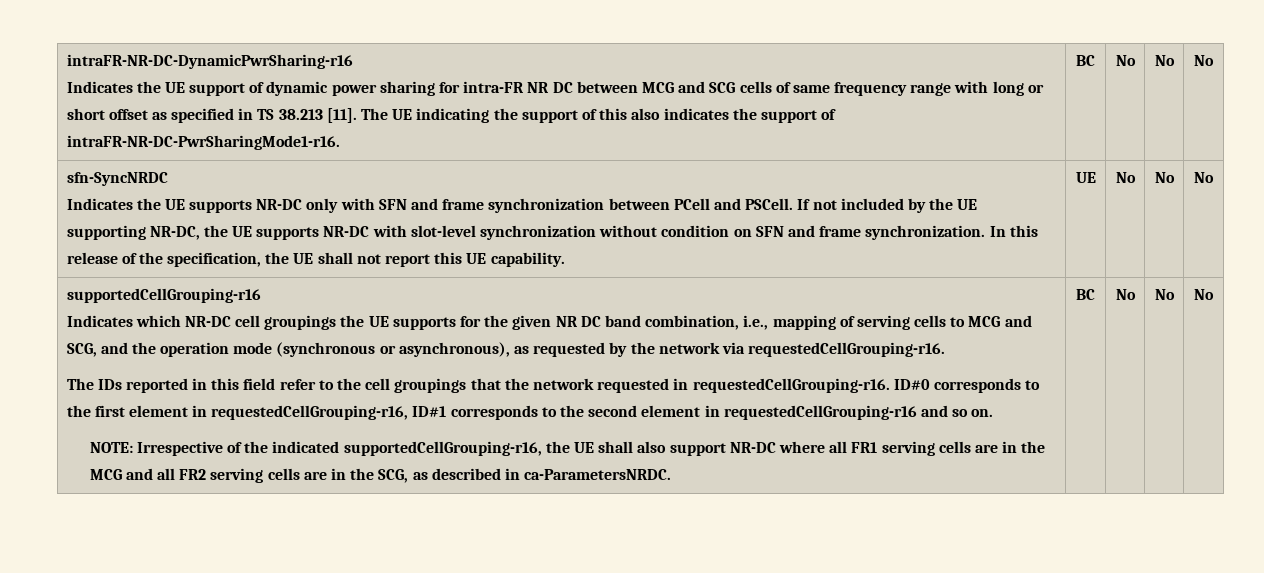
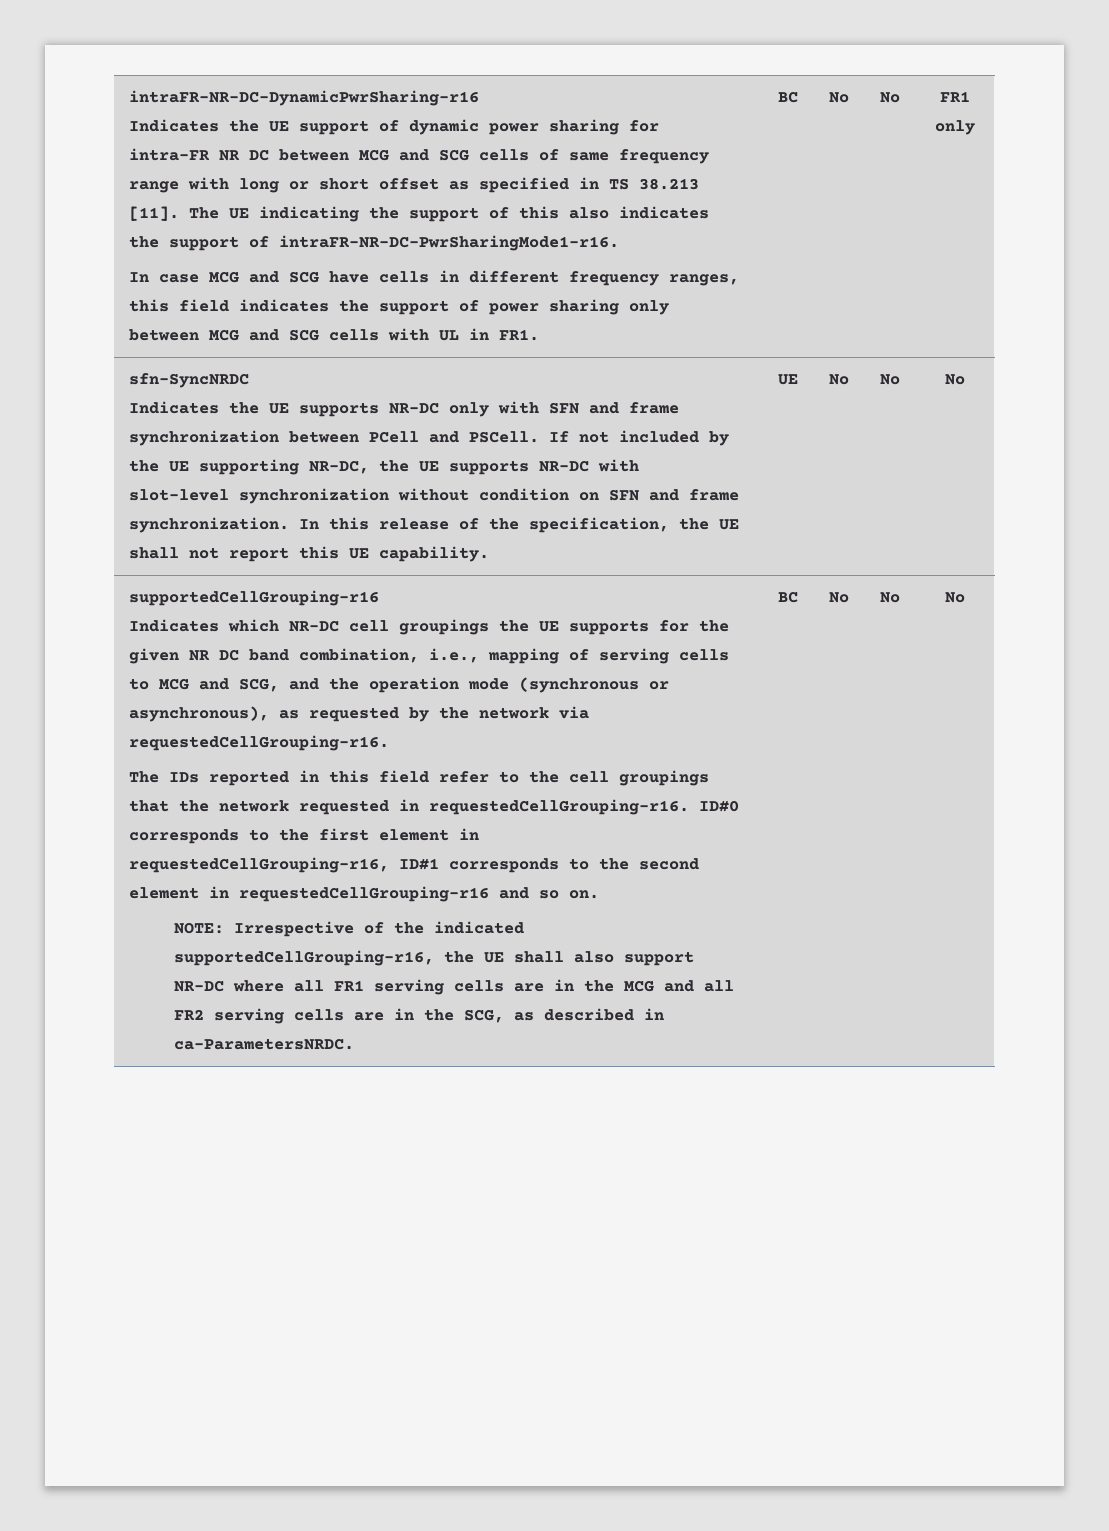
- The UE indicating the support of this also indicates the support of intraFR-NR-DC-PwrSharingMode1-r16. | BC | No | No | No
+ The UE indicating the support of this also indicates the support of intraFR-NR-DC-PwrSharingMode1-r16.
+ In case MCG and SCG have cells in different frequency ranges, this field indicates the support of power sharing only between MCG and SCG cells with UL in FR1. | BC | No | No | FR1 only

